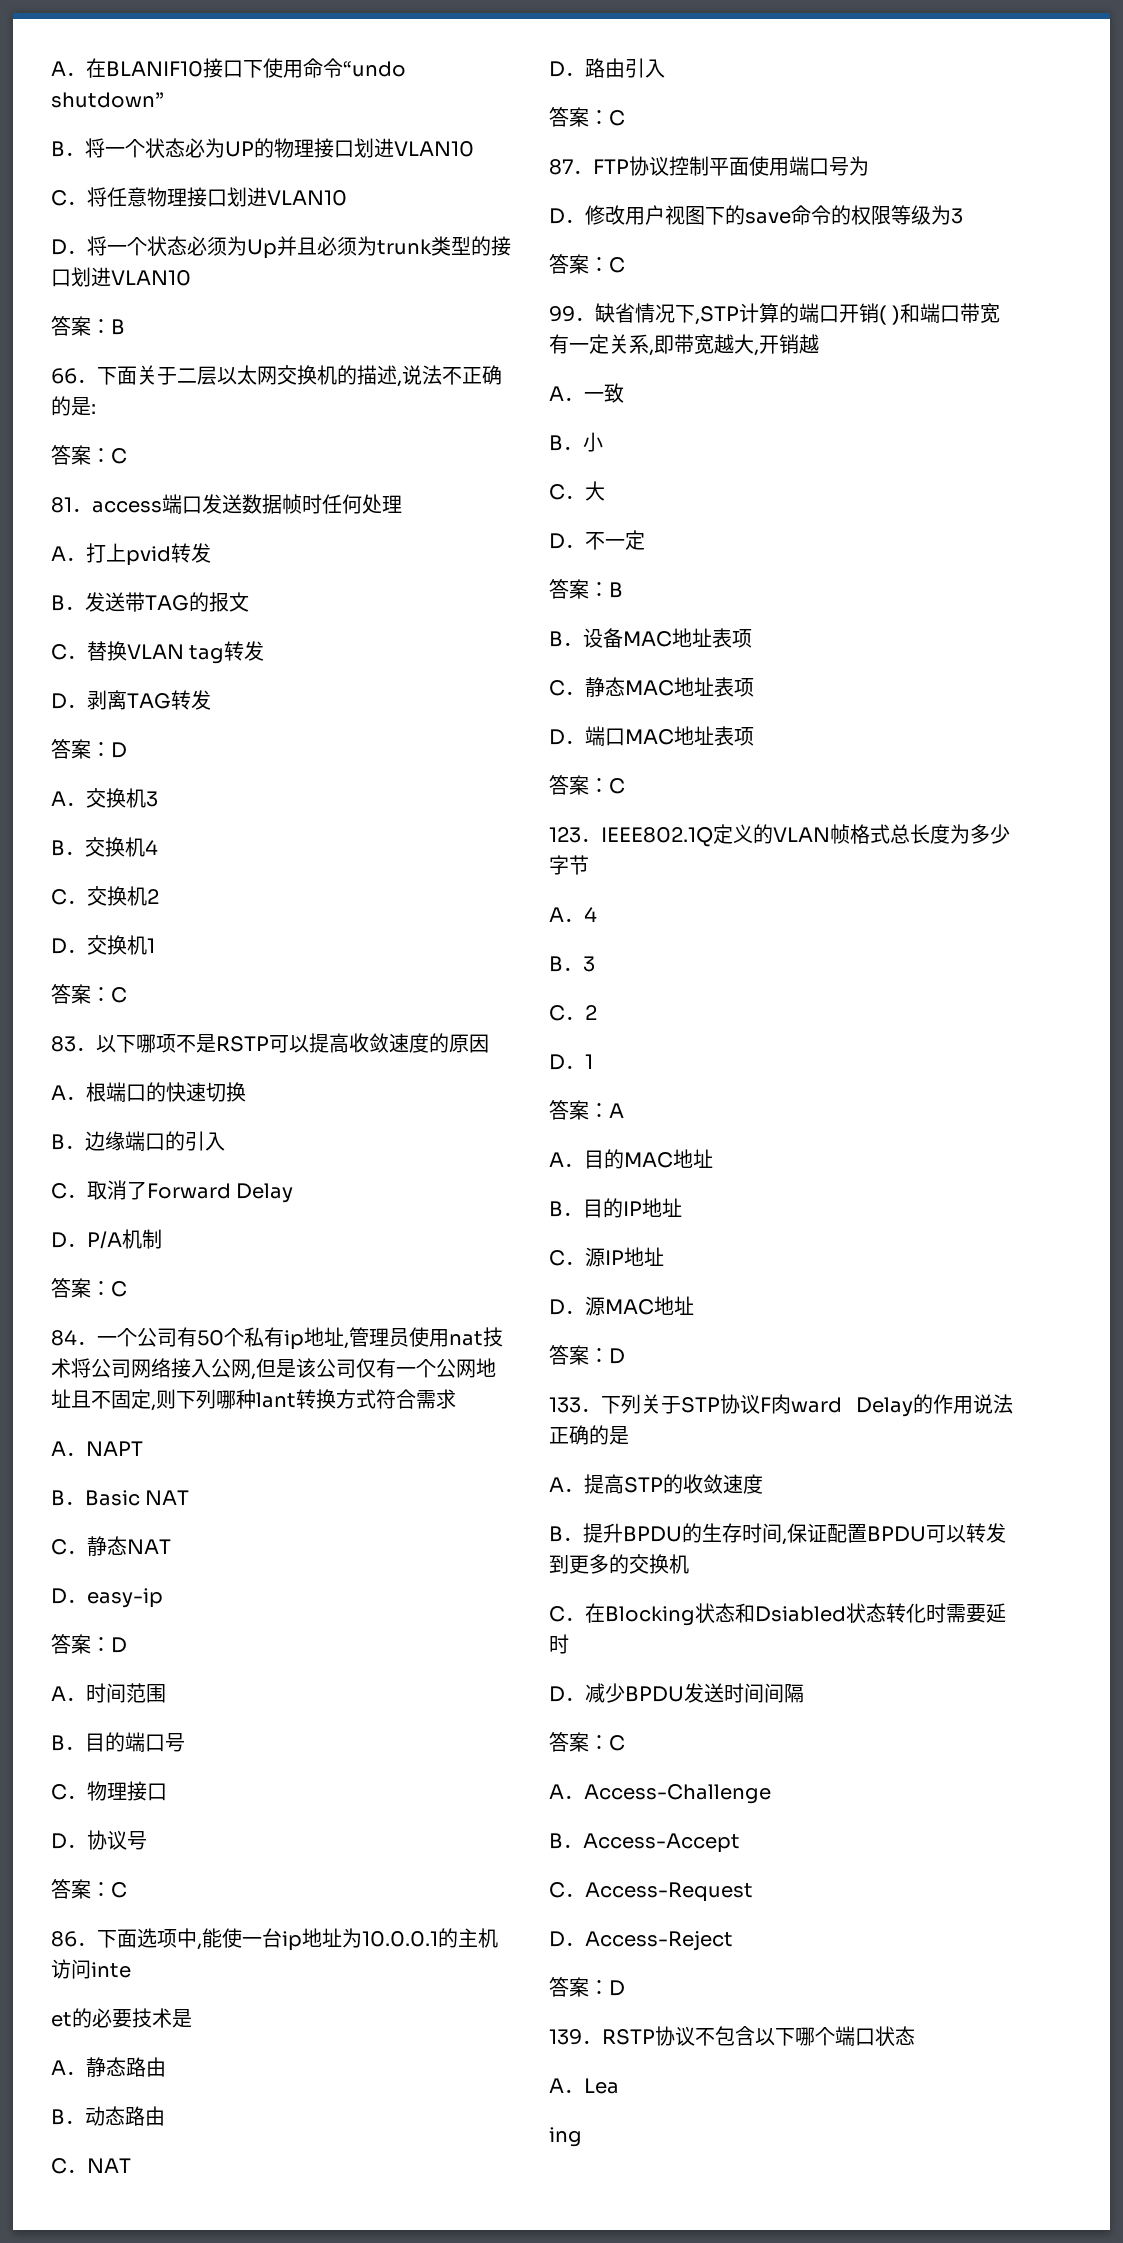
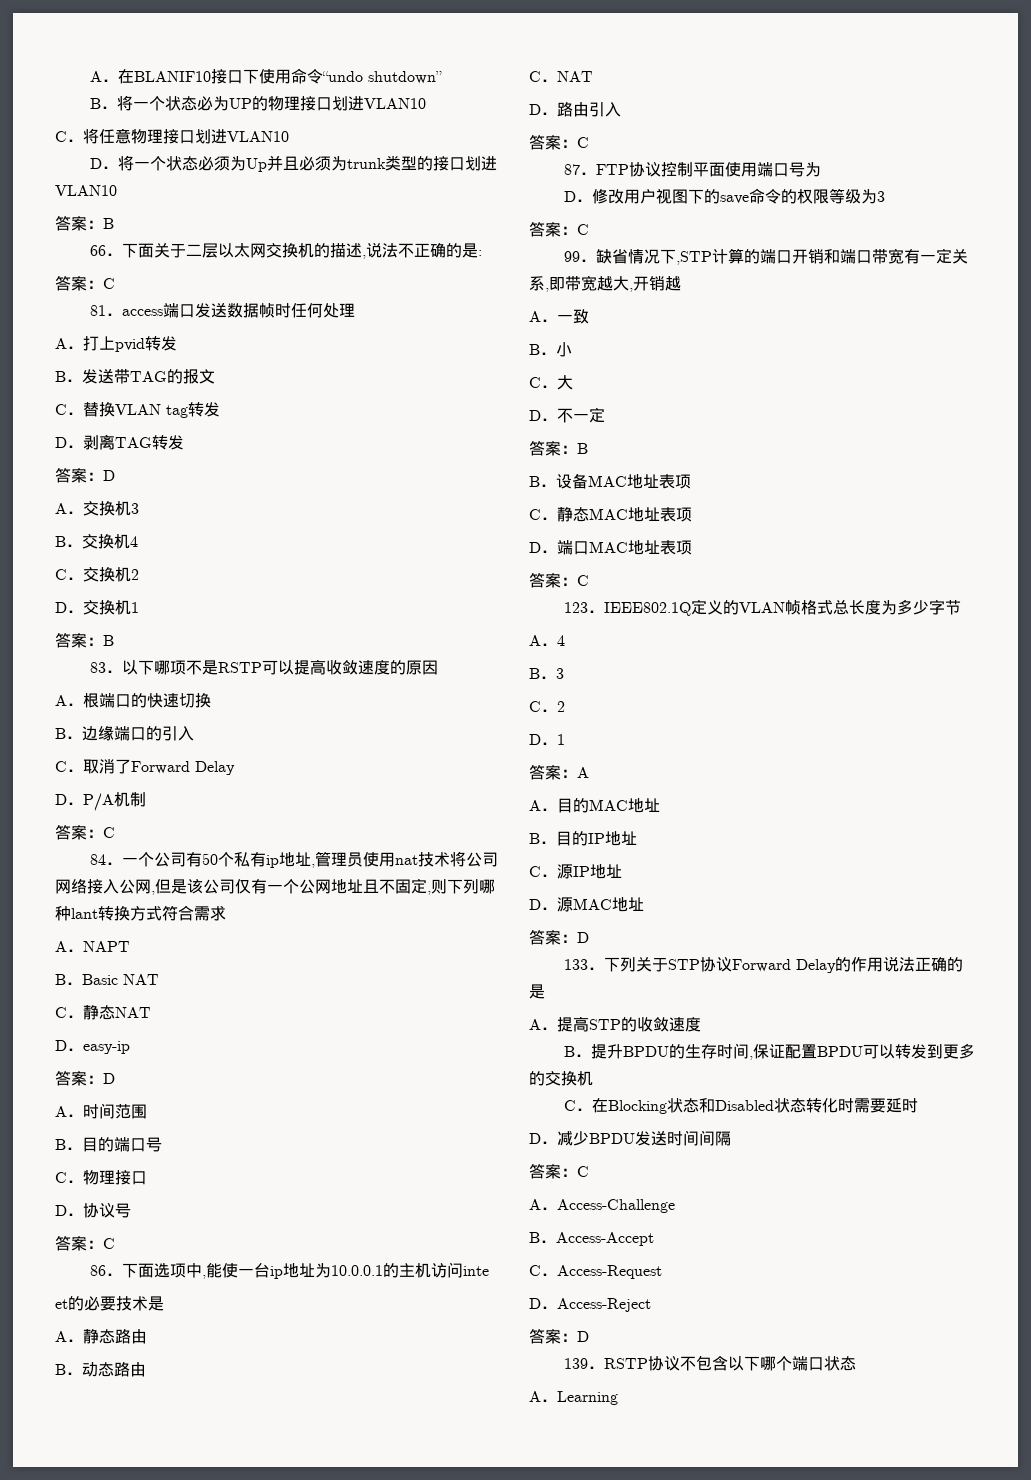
  D．交换机1
- 答案：C
+ 答案：B
- 99．缺省情况下,STP计算的端口开销( )和端口带宽有一定关系,即带宽越大,开销越
+ 99．缺省情况下,STP计算的端口开销和端口带宽有一定关系,即带宽越大,开销越
- 133．下列关于STP协议F肉ward Delay的作用说法正确的是
+ 133．下列关于STP协议Forward Delay的作用说法正确的是
- C．在Blocking状态和Dsiabled状态转化时需要延时
+ C．在Blocking状态和Disabled状态转化时需要延时
- A．Lea
- ing
+ A．Learning

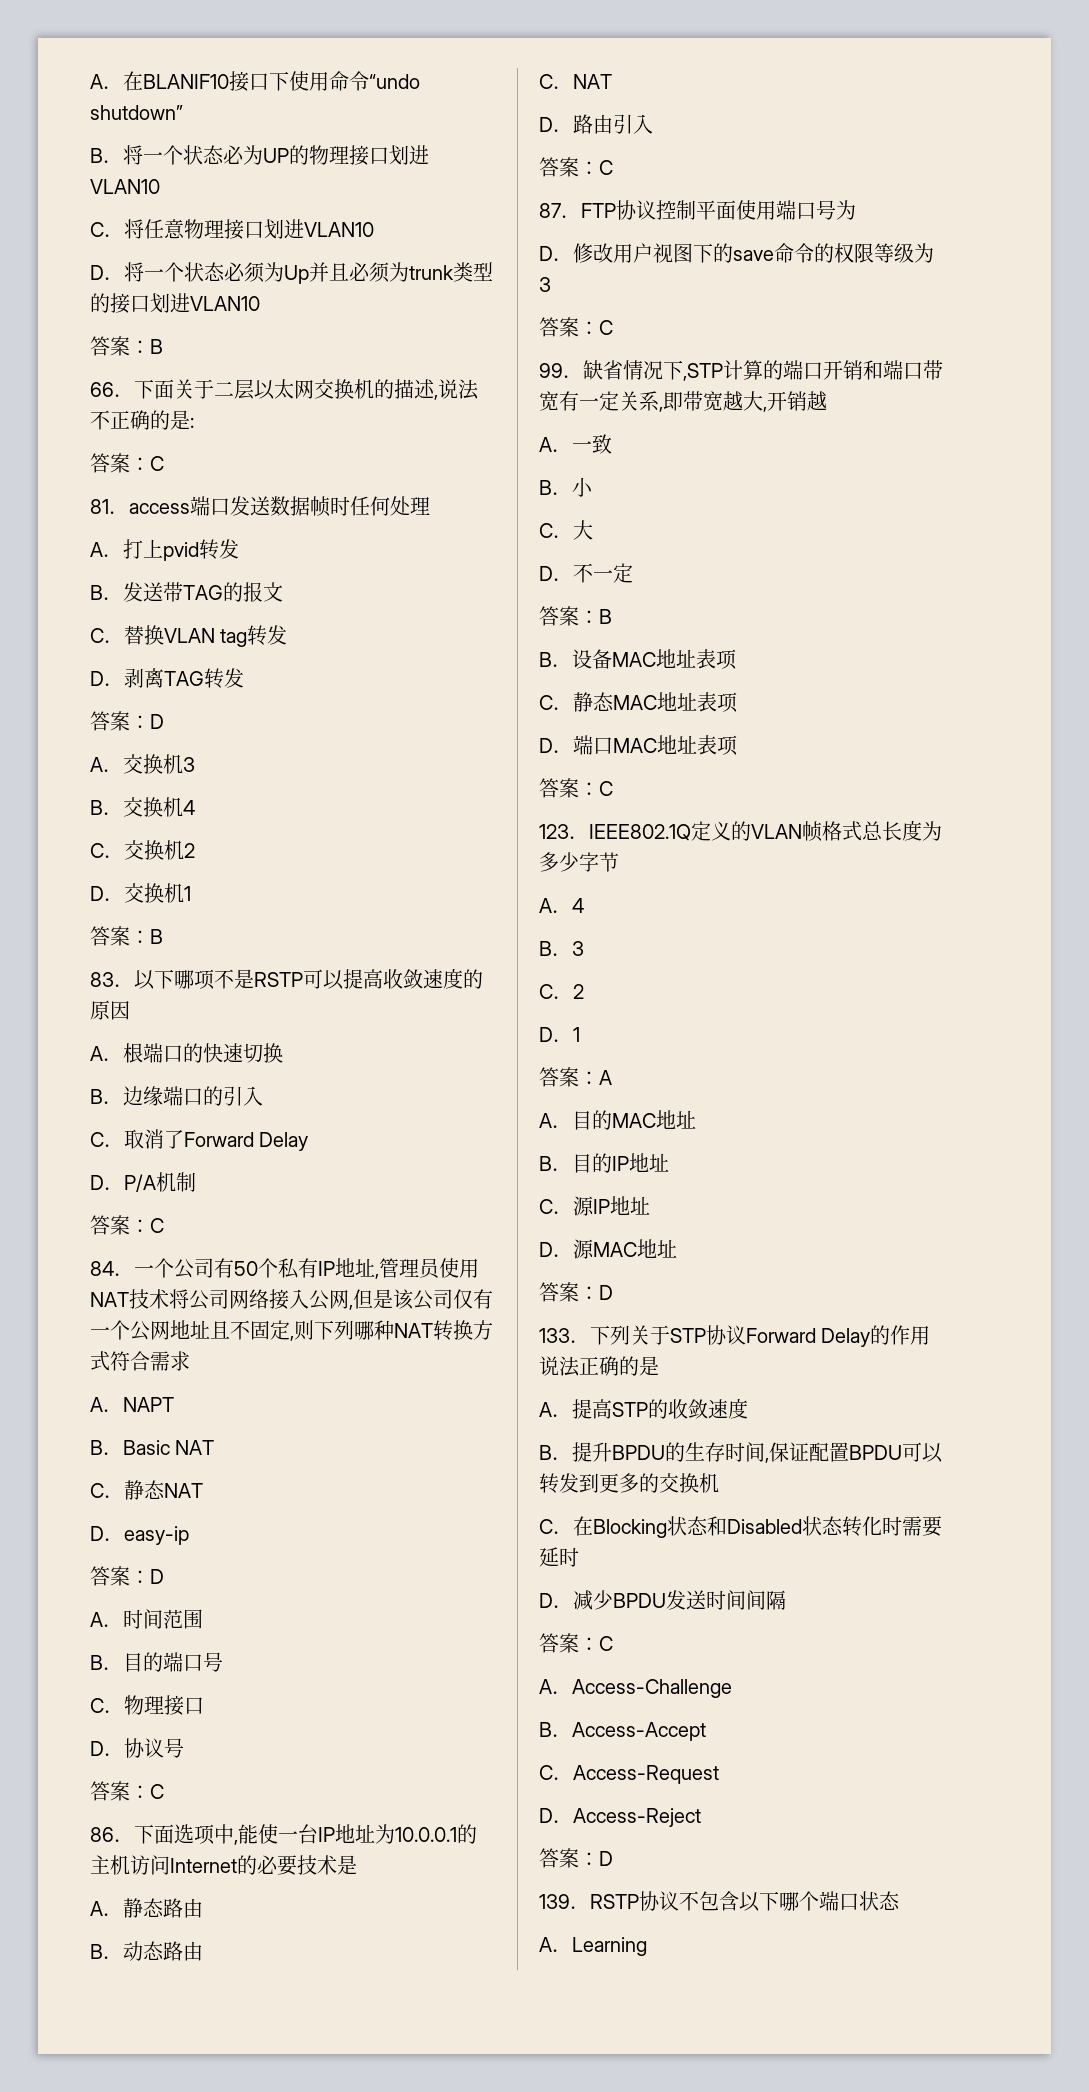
- 84．一个公司有50个私有ip地址,管理员使用nat技术将公司网络接入公网,但是该公司仅有一个公网地址且不固定,则下列哪种lant转换方式符合需求
+ 84．一个公司有50个私有IP地址,管理员使用NAT技术将公司网络接入公网,但是该公司仅有一个公网地址且不固定,则下列哪种NAT转换方式符合需求
- 86．下面选项中,能使一台ip地址为10.0.0.1的主机访问inte
- et的必要技术是
+ 86．下面选项中,能使一台IP地址为10.0.0.1的主机访问Internet的必要技术是

